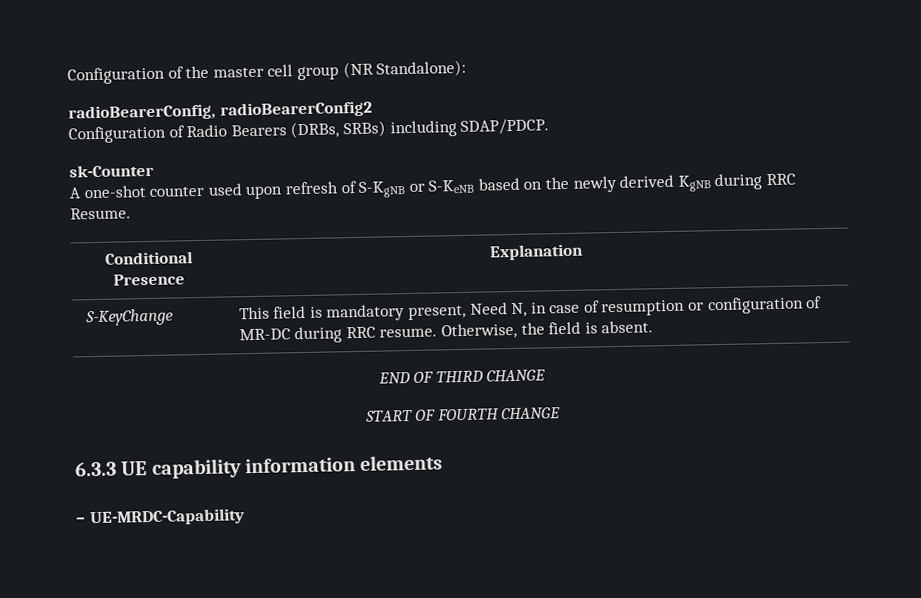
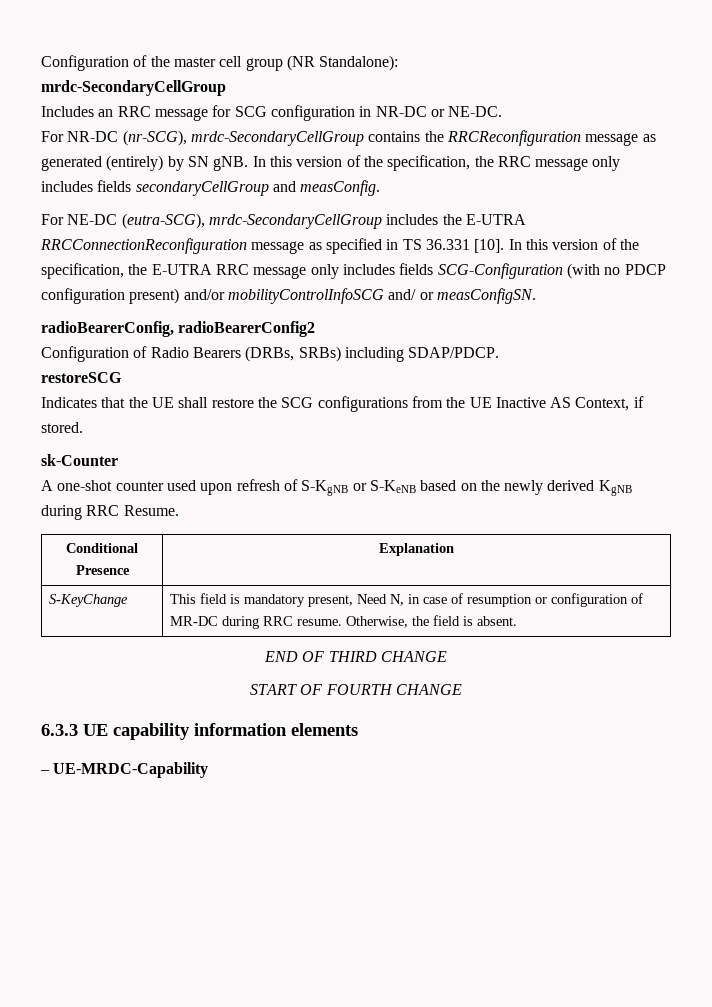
  Configuration of the master cell group (NR Standalone):
+ mrdc-SecondaryCellGroup
+ Includes an RRC message for SCG configuration in NR-DC or NE-DC.
+ For NR-DC (nr-SCG), mrdc-SecondaryCellGroup contains the RRCReconfiguration message as generated (entirely) by SN gNB. In this version of the specification, the RRC message only includes fields secondaryCellGroup and measConfig.
+ For NE-DC (eutra-SCG), mrdc-SecondaryCellGroup includes the E-UTRA RRCConnectionReconfiguration message as specified in TS 36.331 [10]. In this version of the specification, the E-UTRA RRC message only includes fields SCG-Configuration (with no PDCP configuration present) and/or mobilityControlInfoSCG and/ or measConfigSN.
+ restoreSCG
+ Indicates that the UE shall restore the SCG configurations from the UE Inactive AS Context, if stored.

